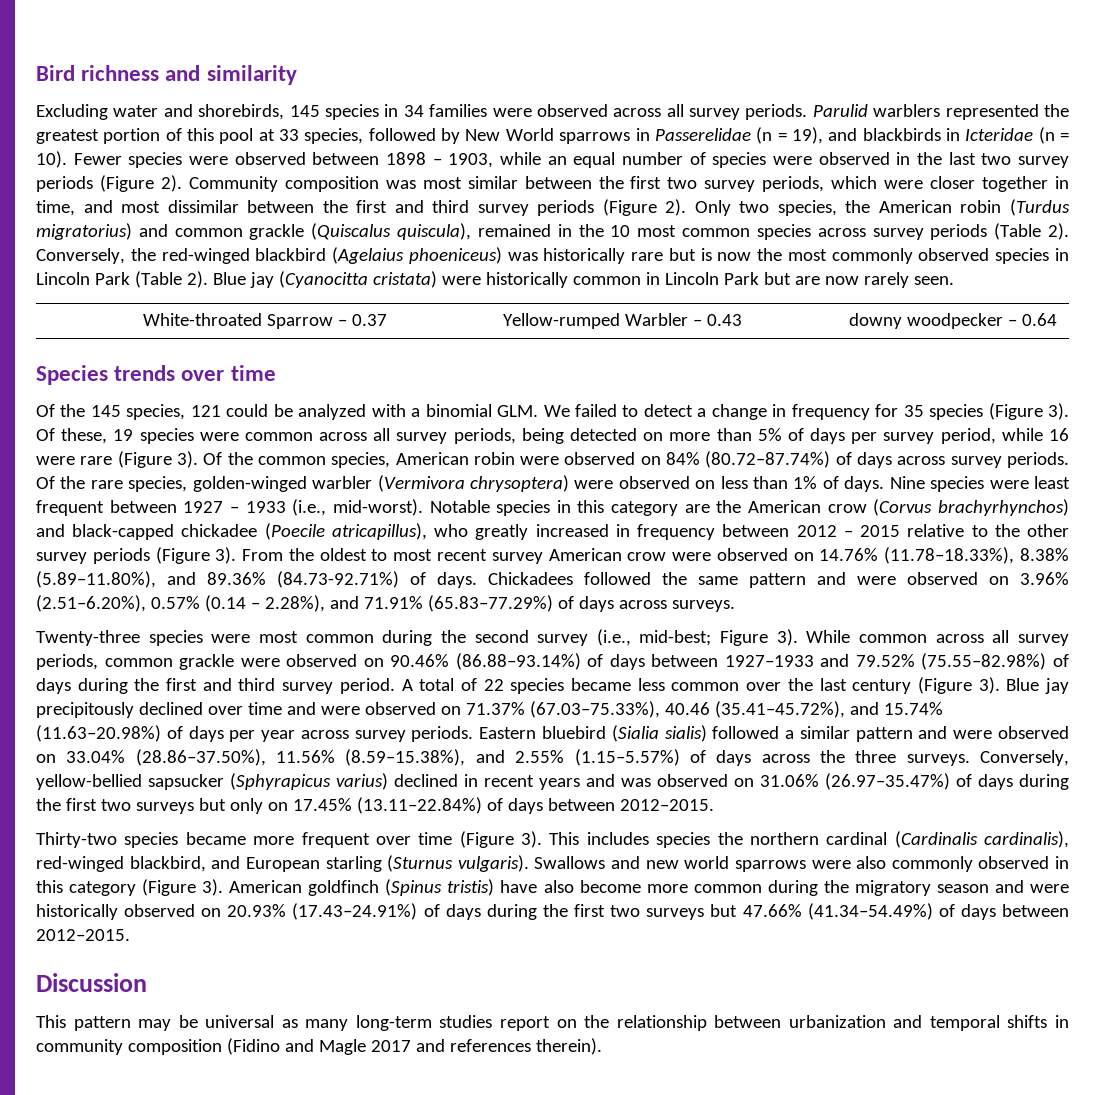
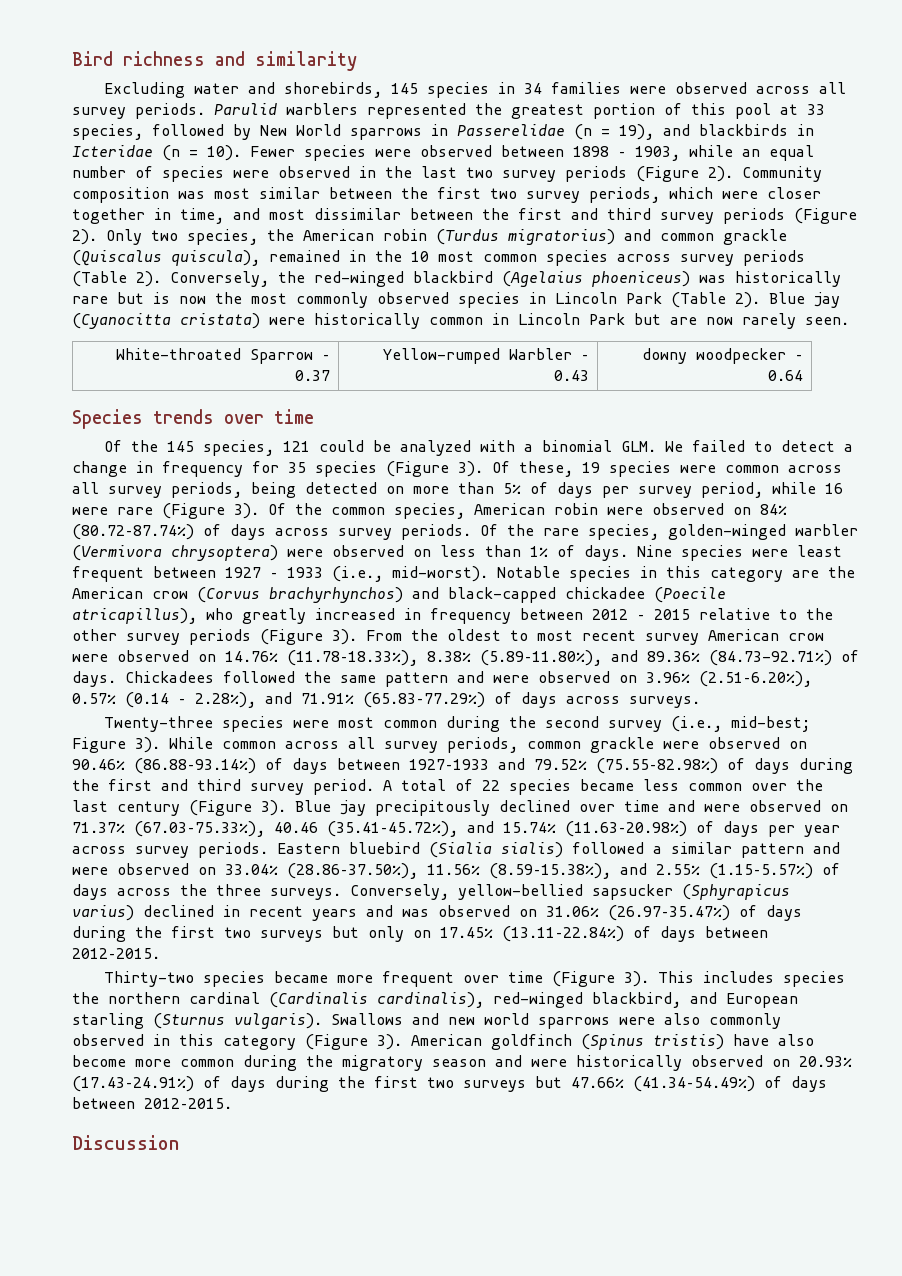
- This pattern may be universal as many long-term studies report on the relationship between urbanization and temporal shifts in community composition (Fidino and Magle 2017 and references therein).

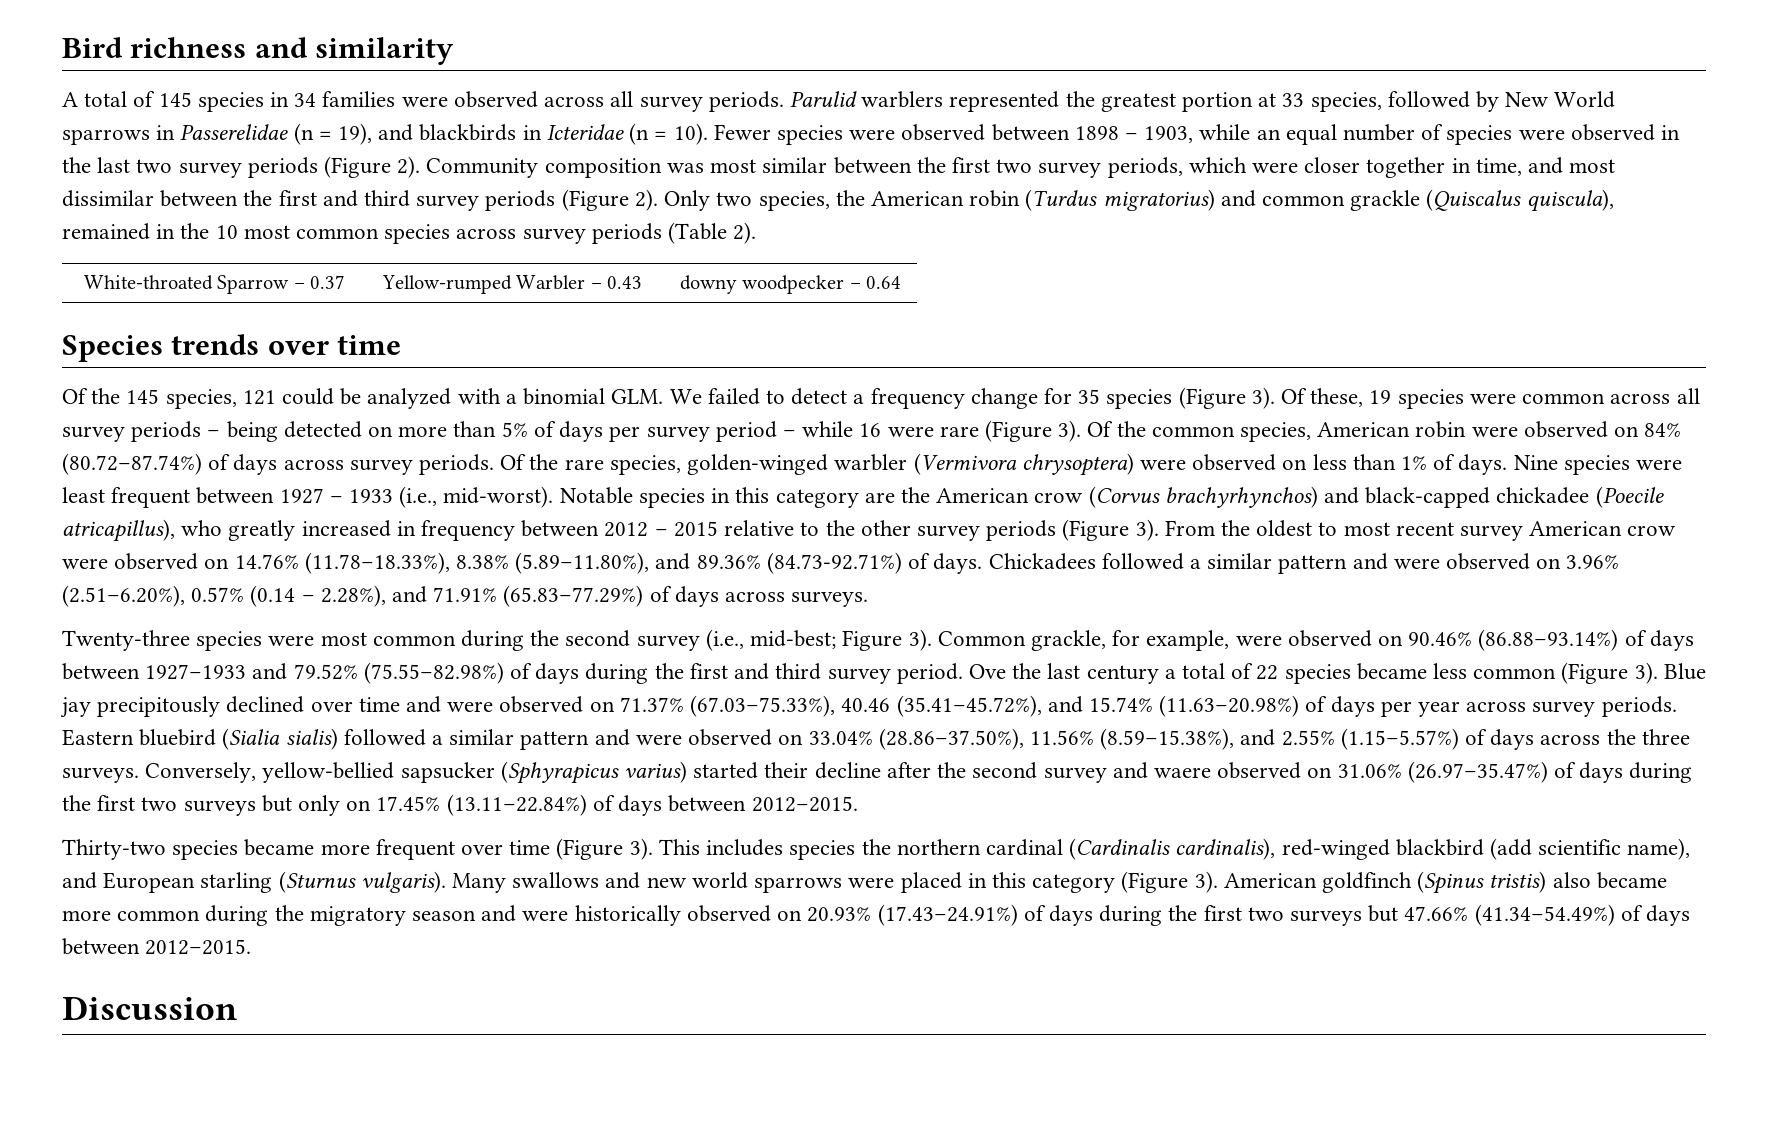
- Excluding water and shorebirds, 145 species in 34 families were observed across all survey periods.
+ A total of 145 species in 34 families were observed across all survey periods.
- Parulid warblers represented the greatest portion of this pool at 33 species, followed by New World sparrows in Passerelidae (n = 19), and blackbirds in Icteridae (n = 10).
+ Parulid warblers represented the greatest portion at 33 species, followed by New World sparrows in Passerelidae (n = 19), and blackbirds in Icteridae (n = 10).
- Conversely, the red-winged blackbird (Agelaius phoeniceus) was historically rare but is now the most commonly observed species in Lincoln Park (Table 2). Blue jay (Cyanocitta cristata) were historically common in Lincoln Park but are now rarely seen.
- Of the 145 species, 121 could be analyzed with a binomial GLM. We failed to detect a change in frequency for 35 species (Figure 3).
+ Of the 145 species, 121 could be analyzed with a binomial GLM. We failed to detect a frequency change for 35 species (Figure 3).
- Of these, 19 species were common across all survey periods, being detected on more than 5% of days per survey period, while 16 were rare (Figure 3).
+ Of these, 19 species were common across all survey periods – being detected on more than 5% of days per survey period – while 16 were rare (Figure 3).
- Chickadees followed the same pattern and were observed on 3.96% (2.51–6.20%), 0.57% (0.14 – 2.28%), and 71.91% (65.83–77.29%) of days across surveys.
+ Chickadees followed a similar pattern and were observed on 3.96% (2.51–6.20%), 0.57% (0.14 – 2.28%), and 71.91% (65.83–77.29%) of days across surveys.
- While common across all survey periods, common grackle were observed on 90.46% (86.88–93.14%) of days between 1927–1933 and 79.52% (75.55–82.98%) of days during the first and third survey period.
+ Common grackle, for example, were observed on 90.46% (86.88–93.14%) of days between 1927–1933 and 79.52% (75.55–82.98%) of days during the first and third survey period.
- A total of 22 species became less common over the last century (Figure 3).
+ Ove the last century a total of 22 species became less common (Figure 3).
- Conversely, yellow-bellied sapsucker (Sphyrapicus varius) declined in recent years and was observed on 31.06% (26.97–35.47%) of days during the first two surveys but only on 17.45% (13.11–22.84%) of days between 2012–2015.
+ Conversely, yellow-bellied sapsucker (Sphyrapicus varius) started their decline after the second survey and waere observed on 31.06% (26.97–35.47%) of days during the first two surveys but only on 17.45% (13.11–22.84%) of days between 2012–2015.
- This includes species the northern cardinal (Cardinalis cardinalis), red-winged blackbird, and European starling (Sturnus vulgaris).
+ This includes species the northern cardinal (Cardinalis cardinalis), red-winged blackbird (add scientific name), and European starling (Sturnus vulgaris).
- Swallows and new world sparrows were also commonly observed in this category (Figure 3).
+ Many swallows and new world sparrows were placed in this category (Figure 3).
- American goldfinch (Spinus tristis) have also become more common during the migratory season and were historically observed on 20.93% (17.43–24.91%) of days during the first two surveys but 47.66% (41.34–54.49%) of days between 2012–2015.
+ American goldfinch (Spinus tristis) also became more common during the migratory season and were historically observed on 20.93% (17.43–24.91%) of days during the first two surveys but 47.66% (41.34–54.49%) of days between 2012–2015.

